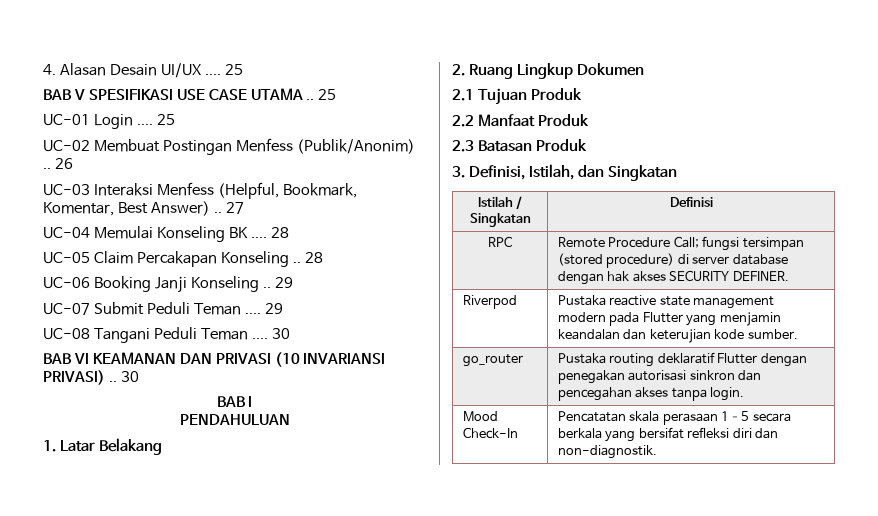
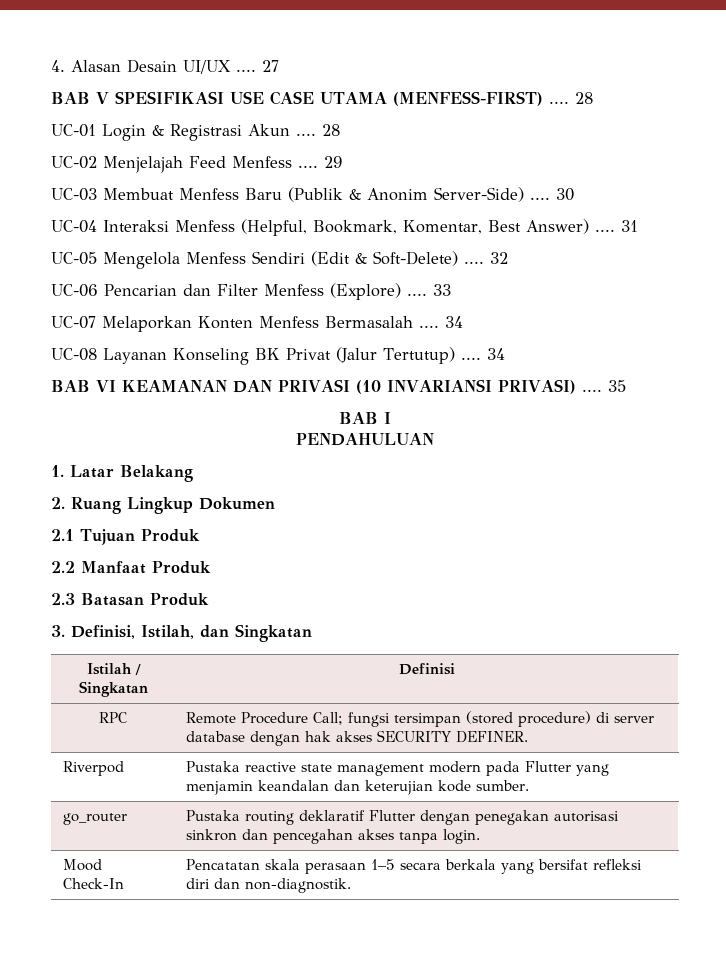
- 4. Alasan Desain UI/UX .... 25
+ 4. Alasan Desain UI/UX .... 27
- BAB V SPESIFIKASI USE CASE UTAMA .. 25
+ BAB V SPESIFIKASI USE CASE UTAMA (MENFESS-FIRST) .... 28
- UC-01 Login .... 25
- UC-02 Membuat Postingan Menfess (Publik/Anonim) .. 26
- UC-03 Interaksi Menfess (Helpful, Bookmark, Komentar, Best Answer) .. 27
- UC-04 Memulai Konseling BK .... 28
- UC-05 Claim Percakapan Konseling .. 28
- UC-06 Booking Janji Konseling .. 29
- UC-07 Submit Peduli Teman .... 29
- UC-08 Tangani Peduli Teman .... 30
+ UC-01 Login & Registrasi Akun .... 28
+ UC-02 Menjelajah Feed Menfess .... 29
+ UC-03 Membuat Menfess Baru (Publik & Anonim Server-Side) .... 30
+ UC-04 Interaksi Menfess (Helpful, Bookmark, Komentar, Best Answer) .... 31
+ UC-05 Mengelola Menfess Sendiri (Edit & Soft-Delete) .... 32
+ UC-06 Pencarian dan Filter Menfess (Explore) .... 33
+ UC-07 Melaporkan Konten Menfess Bermasalah .... 34
+ UC-08 Layanan Konseling BK Privat (Jalur Tertutup) .... 34
- BAB VI KEAMANAN DAN PRIVASI (10 INVARIANSI PRIVASI) .. 30
+ BAB VI KEAMANAN DAN PRIVASI (10 INVARIANSI PRIVASI) .... 35

